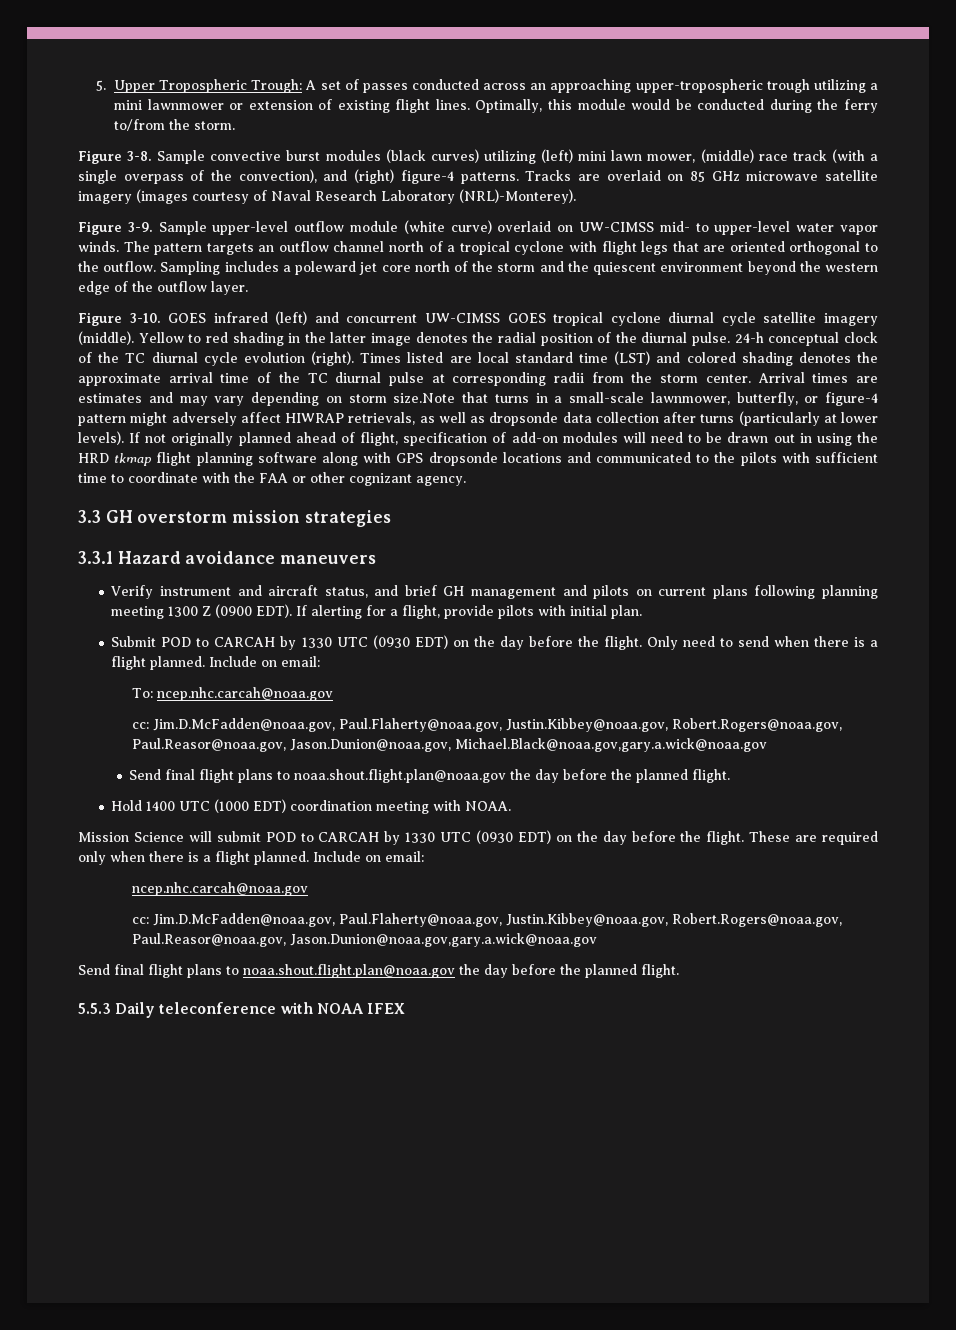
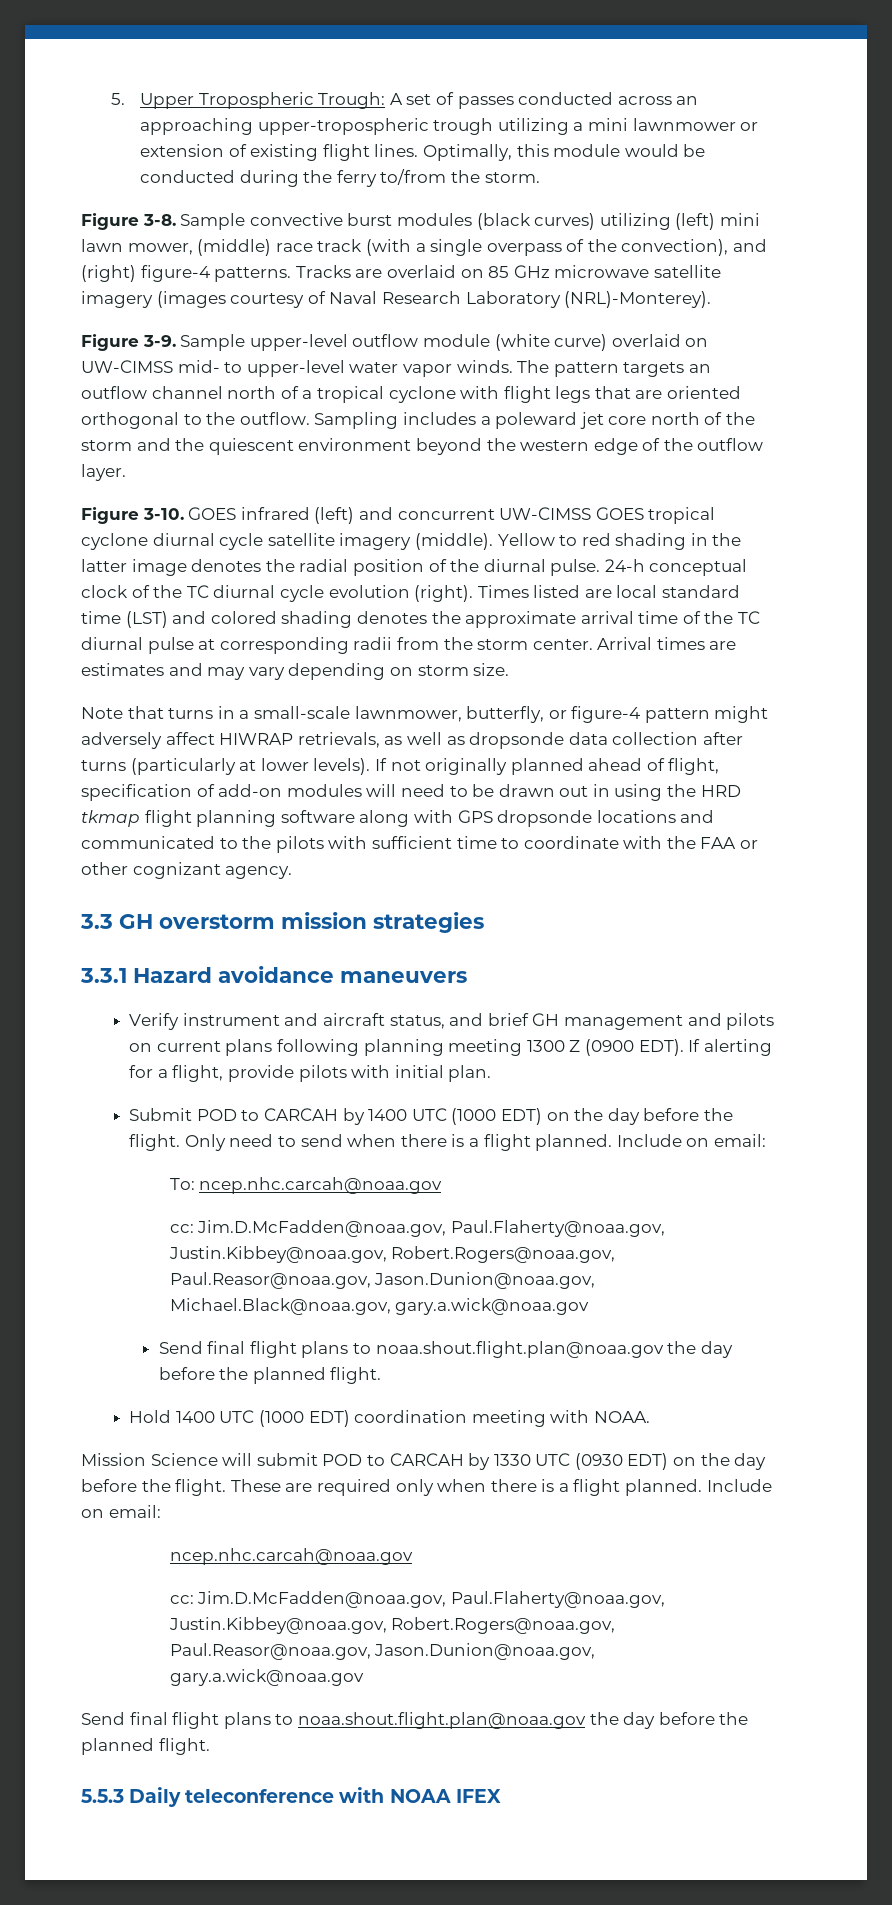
- Arrival times are estimates and may vary depending on storm size.Note that turns in a small-scale lawnmower, butterfly, or figure-4 pattern might adversely affect HIWRAP retrievals, as well as dropsonde data collection after turns (particularly at lower levels).
+ Arrival times are estimates and may vary depending on storm size.
+ Note that turns in a small-scale lawnmower, butterfly, or figure-4 pattern might adversely affect HIWRAP retrievals, as well as dropsonde data collection after turns (particularly at lower levels).
- Submit POD to CARCAH by 1330 UTC (0930 EDT) on the day before the flight.
+ Submit POD to CARCAH by 1400 UTC (1000 EDT) on the day before the flight.
- cc: Jim.D.McFadden@noaa.gov, Paul.Flaherty@noaa.gov, Justin.Kibbey@noaa.gov, Robert.Rogers@noaa.gov, Paul.Reasor@noaa.gov, Jason.Dunion@noaa.gov, Michael.Black@noaa.gov,gary.a.wick@noaa.gov
+ cc: Jim.D.McFadden@noaa.gov, Paul.Flaherty@noaa.gov, Justin.Kibbey@noaa.gov, Robert.Rogers@noaa.gov, Paul.Reasor@noaa.gov, Jason.Dunion@noaa.gov, Michael.Black@noaa.gov, gary.a.wick@noaa.gov
- cc: Jim.D.McFadden@noaa.gov, Paul.Flaherty@noaa.gov, Justin.Kibbey@noaa.gov, Robert.Rogers@noaa.gov, Paul.Reasor@noaa.gov, Jason.Dunion@noaa.gov,gary.a.wick@noaa.gov
+ cc: Jim.D.McFadden@noaa.gov, Paul.Flaherty@noaa.gov, Justin.Kibbey@noaa.gov, Robert.Rogers@noaa.gov, Paul.Reasor@noaa.gov, Jason.Dunion@noaa.gov, gary.a.wick@noaa.gov

